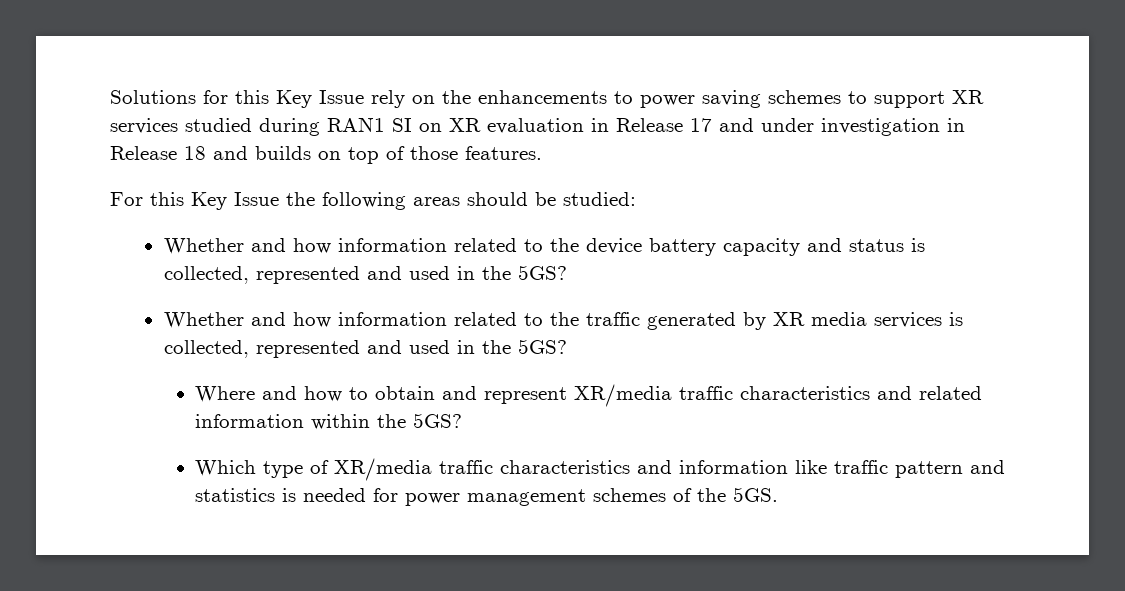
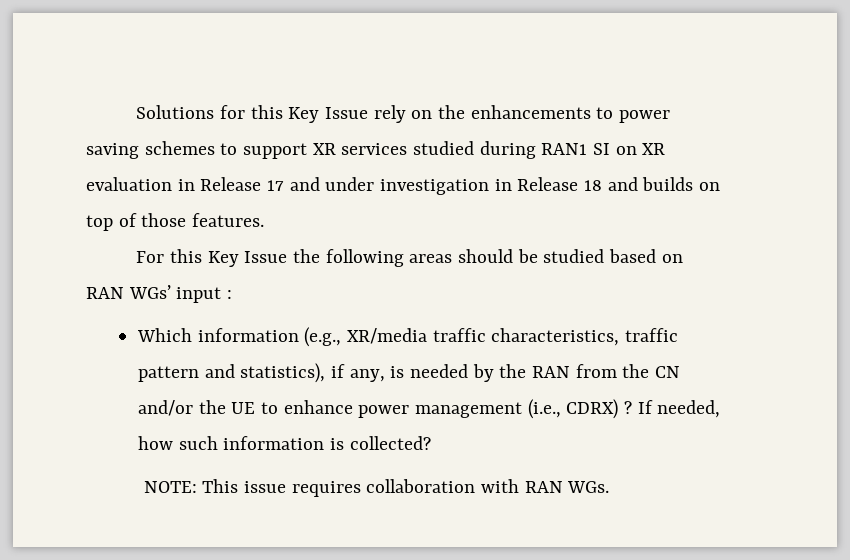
- For this Key Issue the following areas should be studied:
- Whether and how information related to the device battery capacity and status is collected, represented and used in the 5GS?
- Whether and how information related to the traffic generated by XR media services is collected, represented and used in the 5GS?
- Where and how to obtain and represent XR/media traffic characteristics and related information within the 5GS?
- Which type of XR/media traffic characteristics and information like traffic pattern and statistics is needed for power management schemes of the 5GS.
+ For this Key Issue the following areas should be studied based on RAN WGs’ input :
+ Which information (e.g., XR/media traffic characteristics, traffic pattern and statistics), if any, is needed by the RAN from the CN and/or the UE to enhance power management (i.e., CDRX) ? If needed, how such information is collected?
+ NOTE: This issue requires collaboration with RAN WGs.

